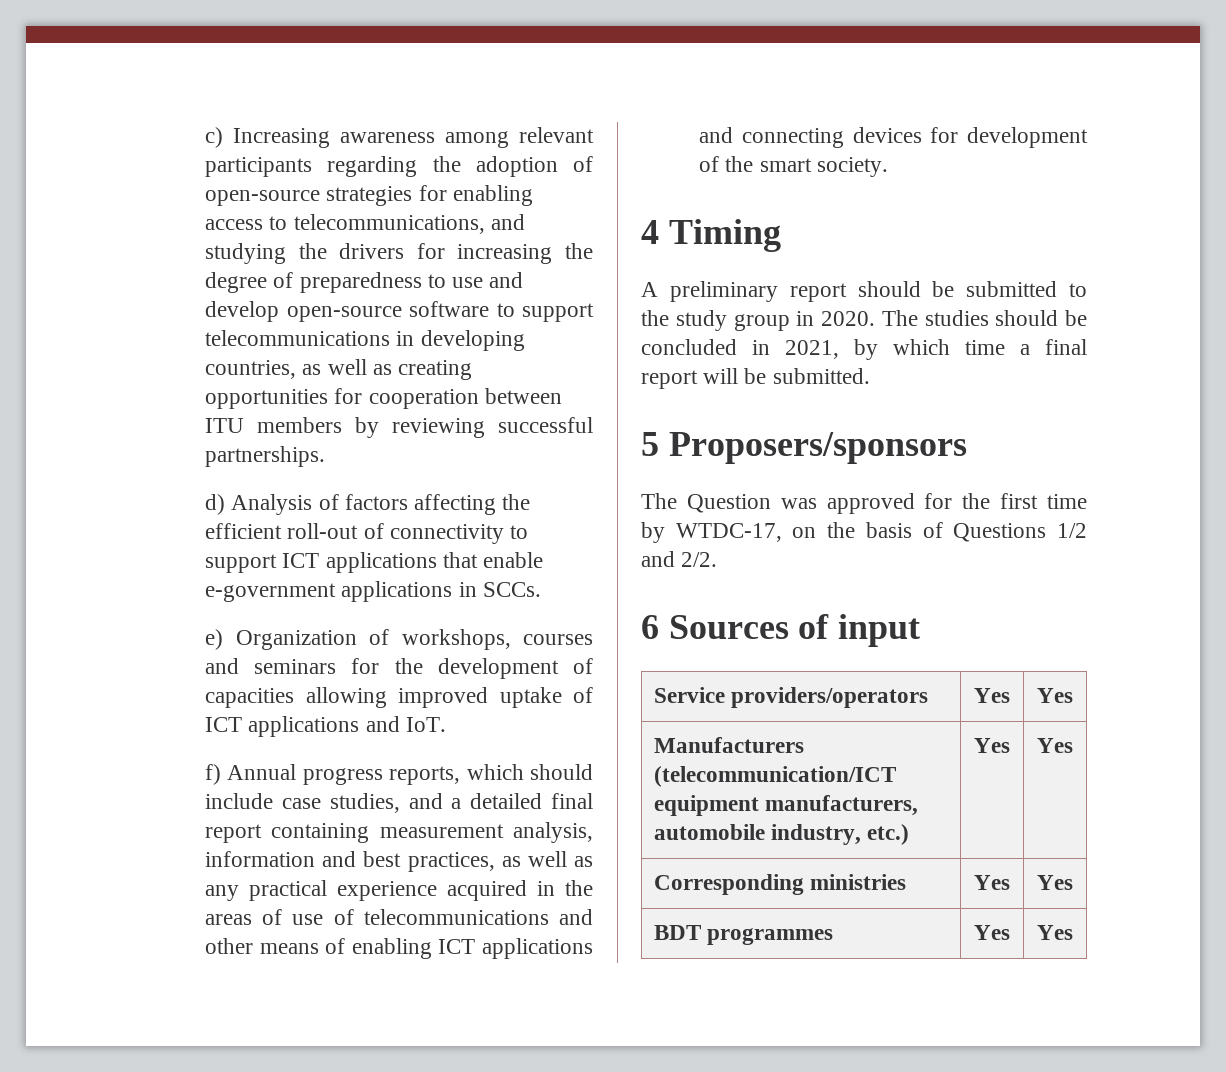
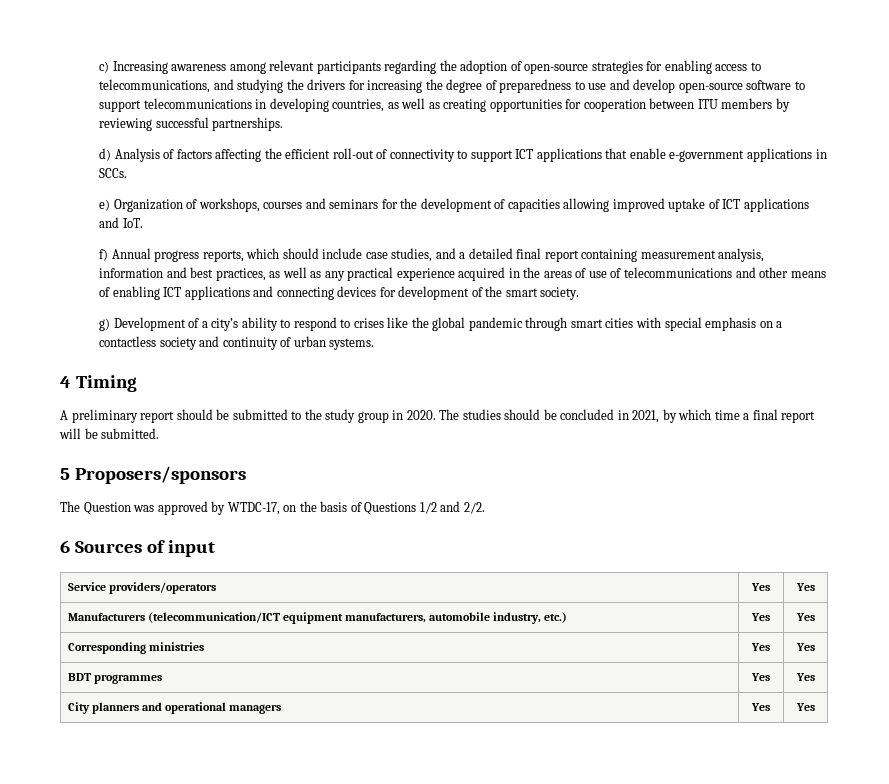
+ g) Development of a city’s ability to respond to crises like the global pandemic through smart cities with special emphasis on a contactless society and continuity of urban systems.
- The Question was approved for the first time by WTDC-17, on the basis of Questions 1/2 and 2/2.
+ The Question was approved by WTDC-17, on the basis of Questions 1/2 and 2/2.
+ City planners and operational managers | Yes | Yes

